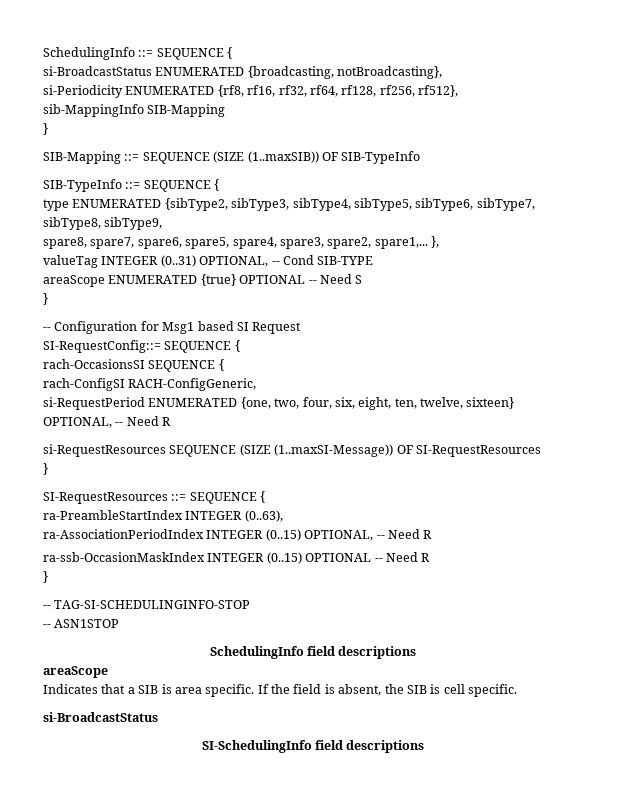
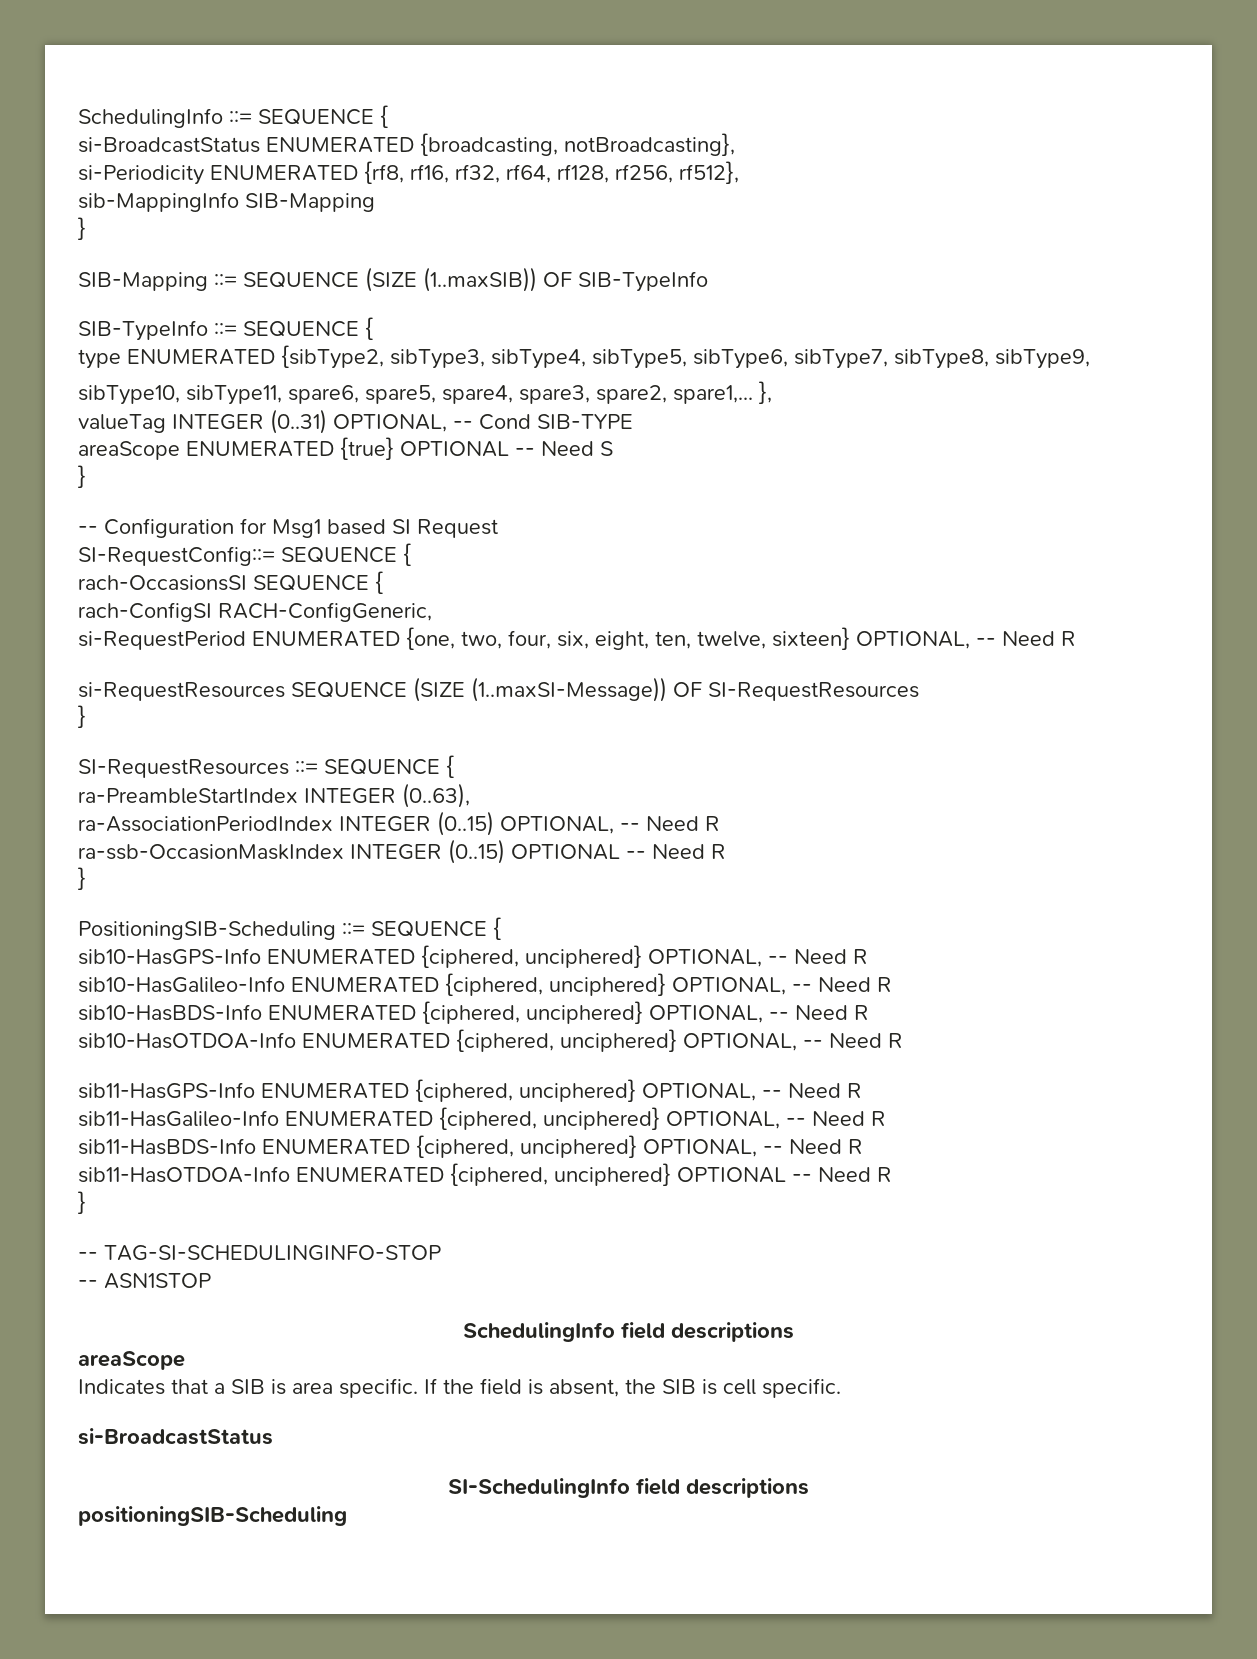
- spare8, spare7, spare6, spare5, spare4, spare3, spare2, spare1,...
+ sibType10, sibType11, spare6, spare5, spare4, spare3, spare2, spare1,...
+ PositioningSIB-Scheduling ::= SEQUENCE {
+ sib10-HasGPS-Info ENUMERATED {ciphered, unciphered} OPTIONAL, -- Need R
+ sib10-HasGalileo-Info ENUMERATED {ciphered, unciphered} OPTIONAL, -- Need R
+ sib10-HasBDS-Info ENUMERATED {ciphered, unciphered} OPTIONAL, -- Need R
+ sib10-HasOTDOA-Info ENUMERATED {ciphered, unciphered} OPTIONAL, -- Need R
+ sib11-HasGPS-Info ENUMERATED {ciphered, unciphered} OPTIONAL, -- Need R
+ sib11-HasGalileo-Info ENUMERATED {ciphered, unciphered} OPTIONAL, -- Need R
+ sib11-HasBDS-Info ENUMERATED {ciphered, unciphered} OPTIONAL, -- Need R
+ sib11-HasOTDOA-Info ENUMERATED {ciphered, unciphered} OPTIONAL -- Need R
+ }
+ positioningSIB-Scheduling

